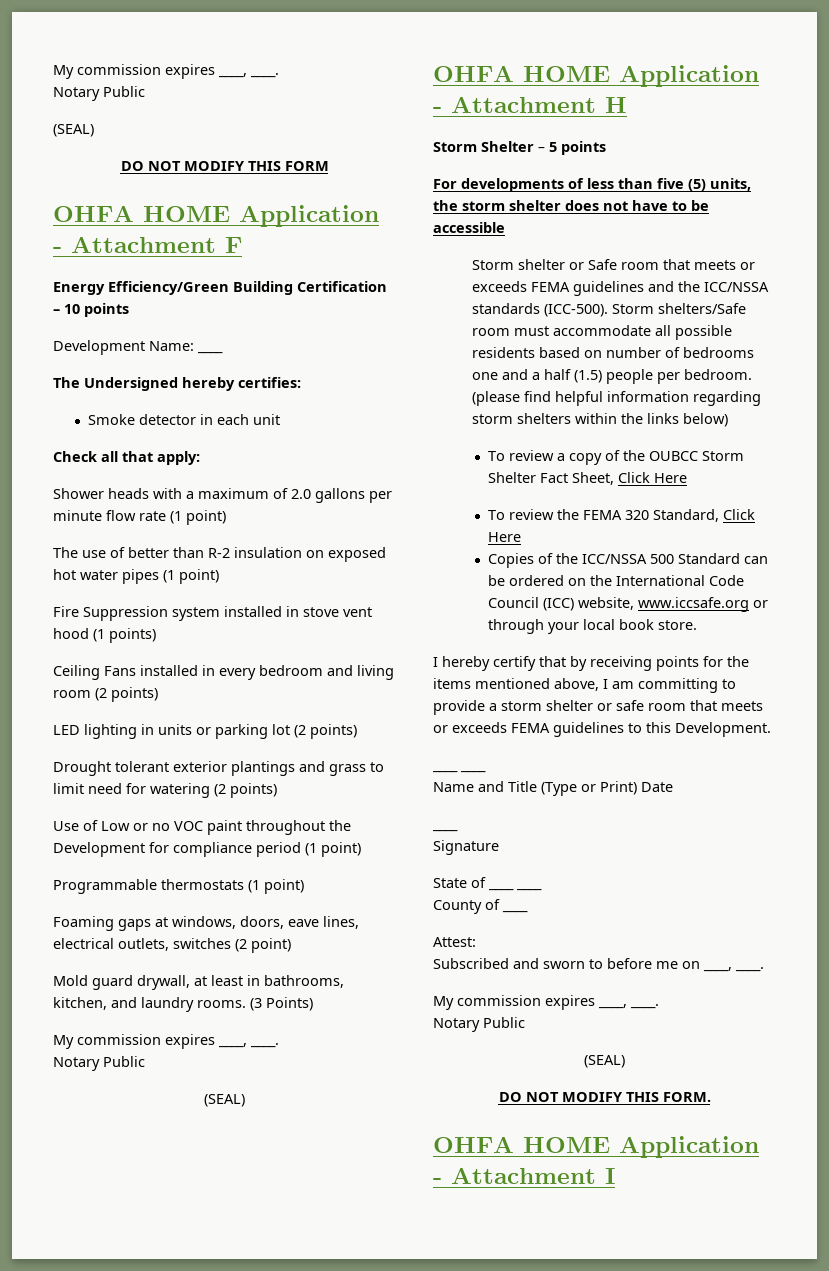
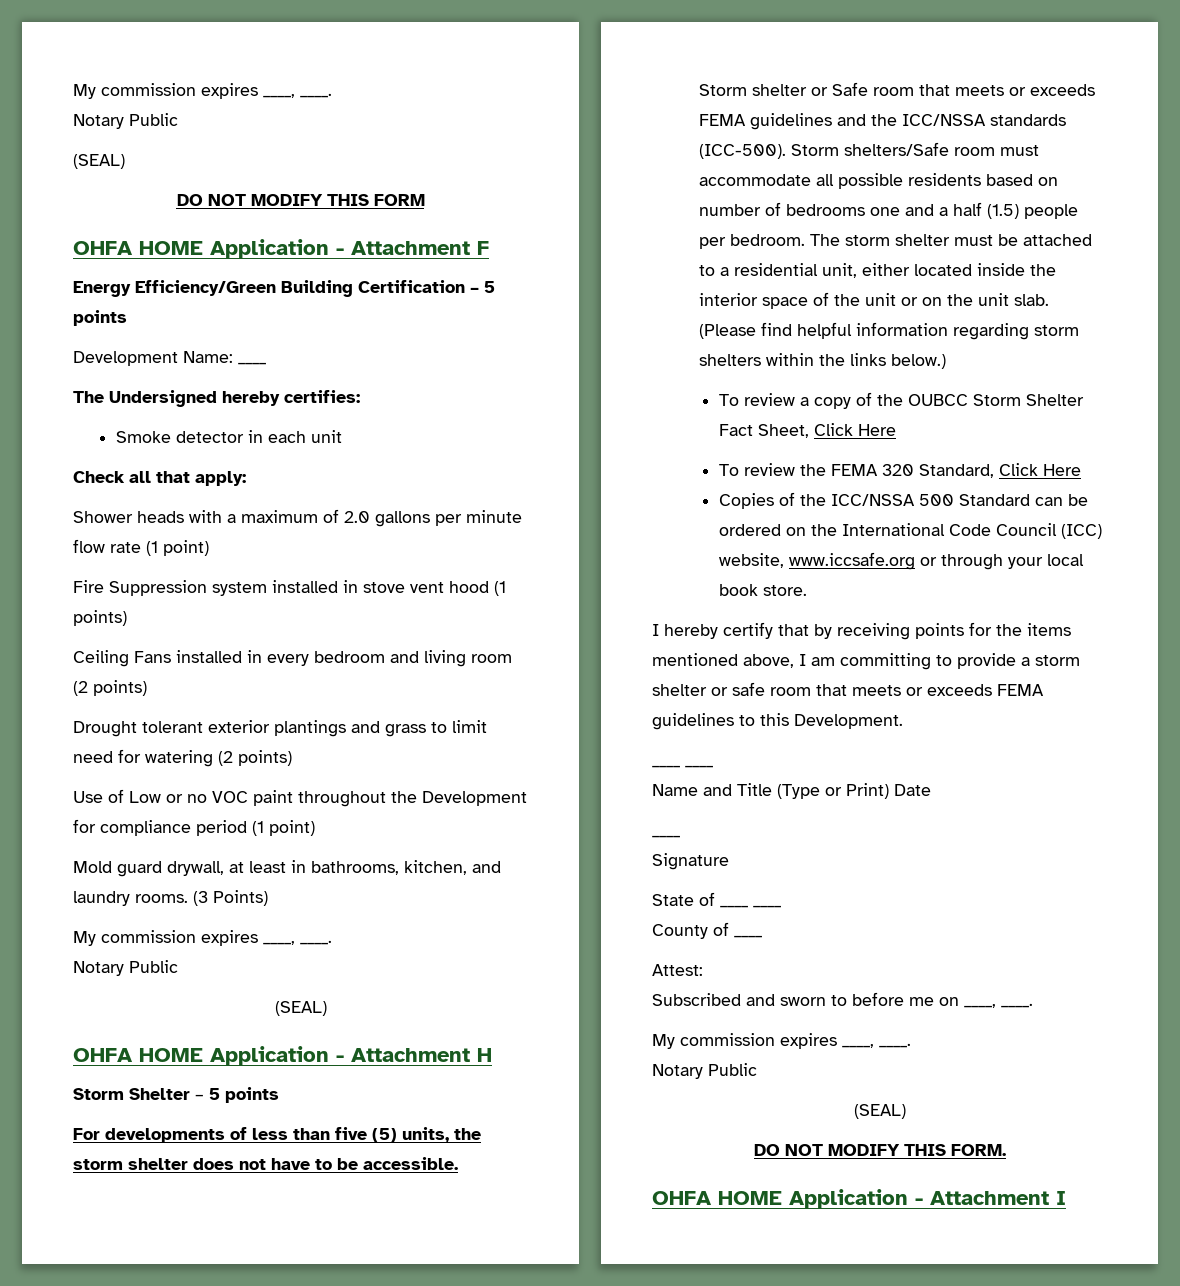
- Energy Efficiency/Green Building Certification – 10 points
+ Energy Efficiency/Green Building Certification – 5 points
- The use of better than R-2 insulation on exposed hot water pipes (1 point)
- LED lighting in units or parking lot (2 points)
- Programmable thermostats (1 point)
- Foaming gaps at windows, doors, eave lines, electrical outlets, switches (2 point)
- For developments of less than five (5) units, the storm shelter does not have to be accessible
+ For developments of less than five (5) units, the storm shelter does not have to be accessible.
- (please find helpful information regarding storm shelters within the links below)
+ The storm shelter must be attached to a residential unit, either located inside the interior space of the unit or on the unit slab. (Please find helpful information regarding storm shelters within the links below.)

